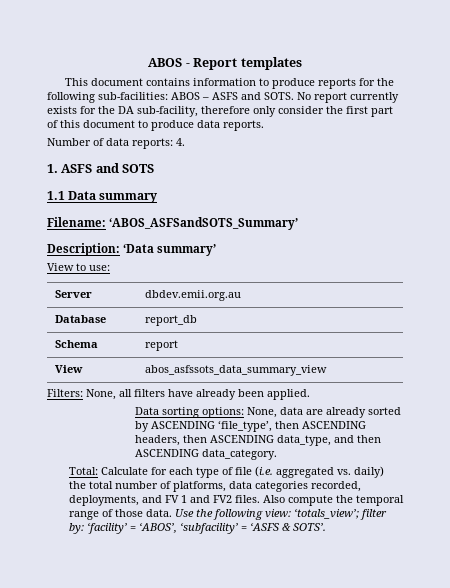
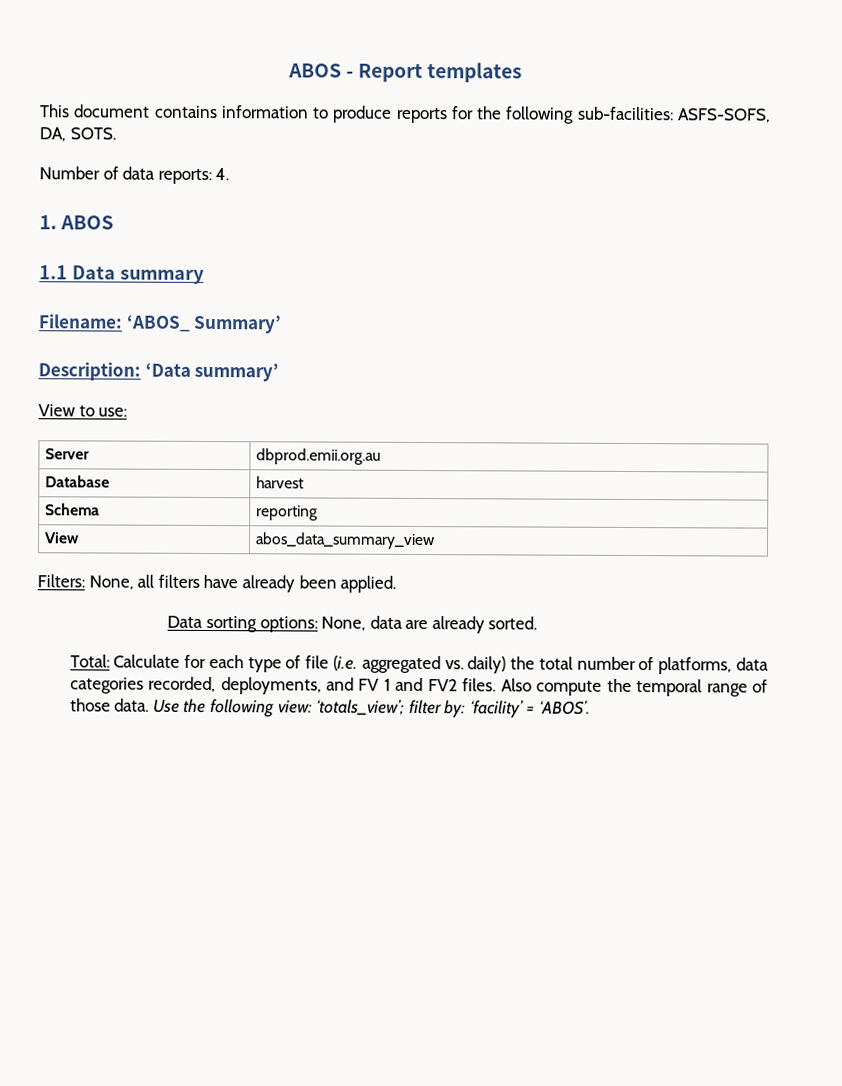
- This document contains information to produce reports for the following sub-facilities: ABOS – ASFS and SOTS. No report currently exists for the DA sub-facility, therefore only consider the first part of this document to produce data reports.
+ This document contains information to produce reports for the following sub-facilities: ASFS-SOFS, DA, SOTS.
- 1. ASFS and SOTS
+ 1. ABOS
- Filename: ‘ABOS_ASFSandSOTS_Summary’
+ Filename: ‘ABOS_ Summary’
- Server | dbdev.emii.org.au
+ Server | dbprod.emii.org.au
- Database | report_db
+ Database | harvest
- Schema | report
+ Schema | reporting
- View | abos_asfssots_data_summary_view
+ View | abos_data_summary_view
- Data sorting options: None, data are already sorted by ASCENDING ‘file_type’, then ASCENDING headers, then ASCENDING data_type, and then ASCENDING data_category.
+ Data sorting options: None, data are already sorted.
- Use the following view: ‘totals_view’; filter by: ‘facility’ = ‘ABOS’, ‘subfacility’ = ‘ASFS & SOTS’.
+ Use the following view: ‘totals_view’; filter by: ‘facility’ = ‘ABOS’.

